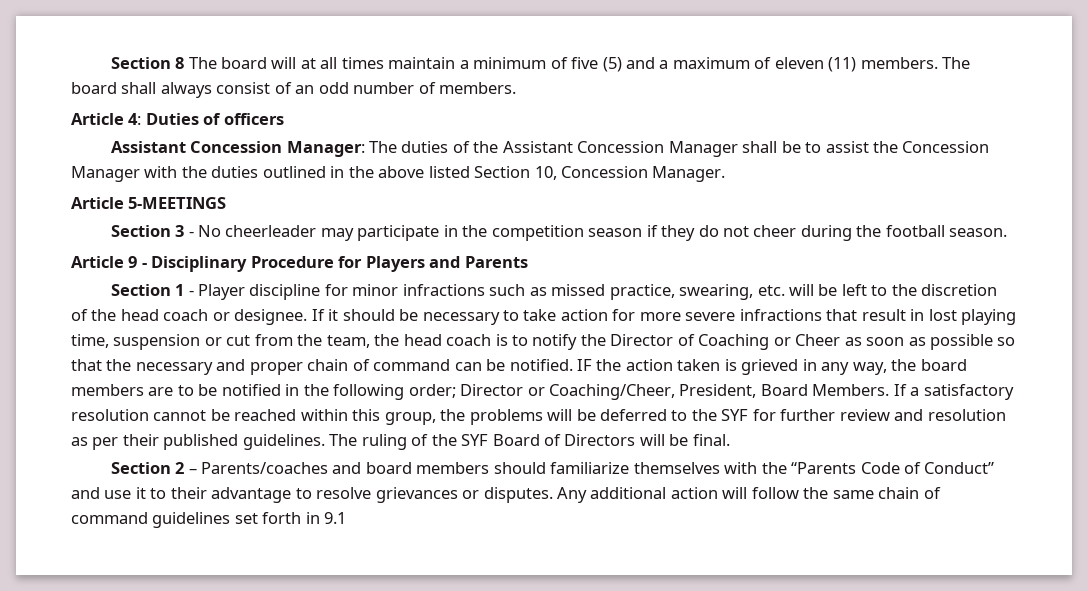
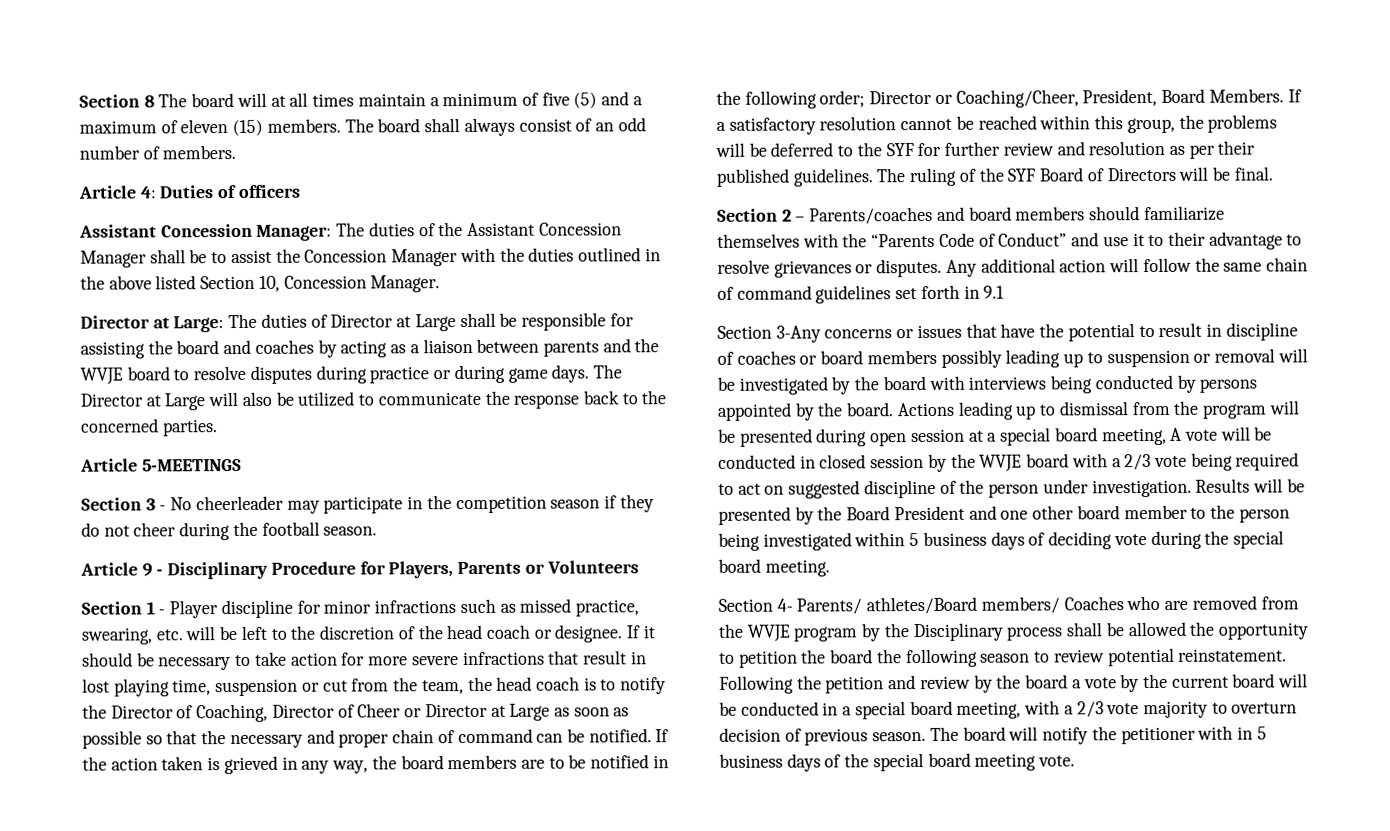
- Section 8 The board will at all times maintain a minimum of five (5) and a maximum of eleven (11) members.
+ Section 8 The board will at all times maintain a minimum of five (5) and a maximum of eleven (15) members.
+ Director at Large: The duties of Director at Large shall be responsible for assisting the board and coaches by acting as a liaison between parents and the WVJE board to resolve disputes during practice or during game days. The Director at Large will also be utilized to communicate the response back to the concerned parties.
- Article 9 - Disciplinary Procedure for Players and Parents
+ Article 9 - Disciplinary Procedure for Players, Parents or Volunteers
- If it should be necessary to take action for more severe infractions that result in lost playing time, suspension or cut from the team, the head coach is to notify the Director of Coaching or Cheer as soon as possible so that the necessary and proper chain of command can be notified.
+ If it should be necessary to take action for more severe infractions that result in lost playing time, suspension or cut from the team, the head coach is to notify the Director of Coaching, Director of Cheer or Director at Large as soon as possible so that the necessary and proper chain of command can be notified.
- IF the action taken is grieved in any way, the board members are to be notified in the following order; Director or Coaching/Cheer, President, Board Members.
+ If the action taken is grieved in any way, the board members are to be notified in the following order; Director or Coaching/Cheer, President, Board Members.
+ Section 3-Any concerns or issues that have the potential to result in discipline of coaches or board members possibly leading up to suspension or removal will be investigated by the board with interviews being conducted by persons appointed by the board. Actions leading up to dismissal from the program will be presented during open session at a special board meeting, A vote will be conducted in closed session by the WVJE board with a 2/3 vote being required to act on suggested discipline of the person under investigation. Results will be presented by the Board President and one other board member to the person being investigated within 5 business days of deciding vote during the special board meeting.
+ Section 4- Parents/ athletes/Board members/ Coaches who are removed from the WVJE program by the Disciplinary process shall be allowed the opportunity to petition the board the following season to review potential reinstatement. Following the petition and review by the board a vote by the current board will be conducted in a special board meeting, with a 2/3 vote majority to overturn decision of previous season. The board will notify the petitioner with in 5 business days of the special board meeting vote.

